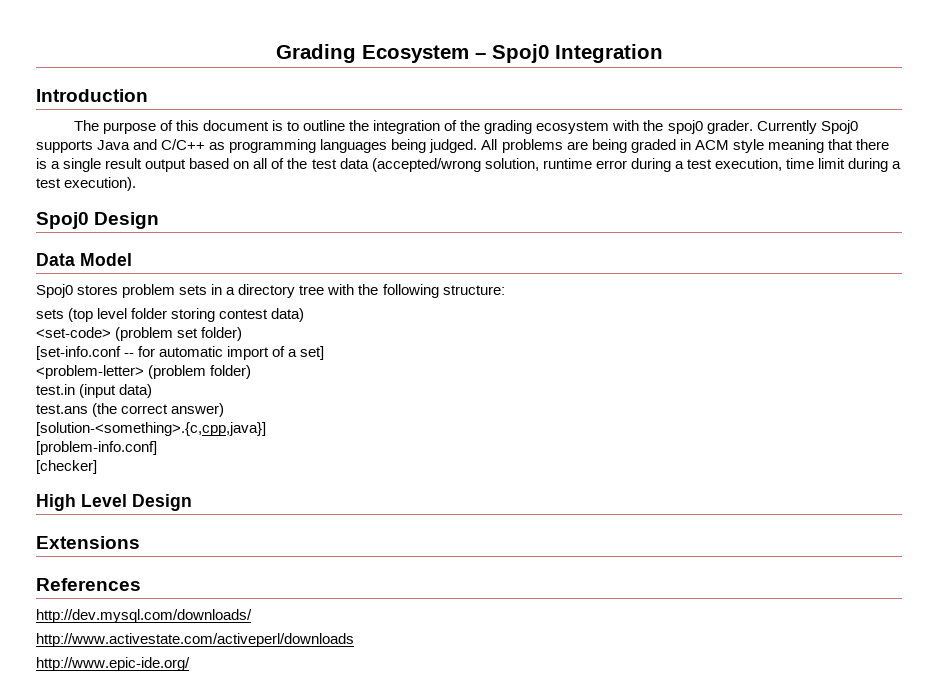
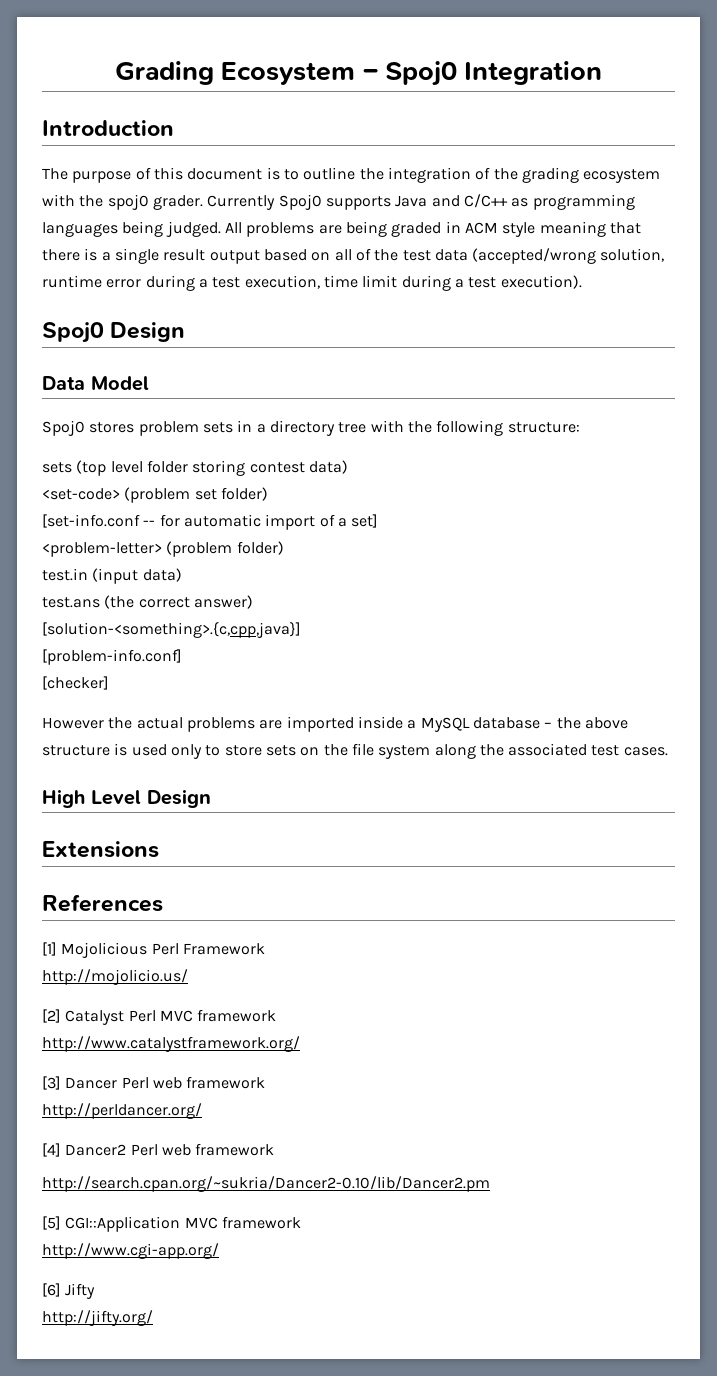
+ However the actual problems are imported inside a MySQL database – the above structure is used only to store sets on the file system along the associated test cases.
- http://dev.mysql.com/downloads/
- http://www.activestate.com/activeperl/downloads
- http://www.epic-ide.org/
+ [1] Mojolicious Perl Framework
+ http://mojolicio.us/
+ [2] Catalyst Perl MVC framework
+ http://www.catalystframework.org/
+ [3] Dancer Perl web framework
+ http://perldancer.org/
+ [4] Dancer2 Perl web framework
+ http://search.cpan.org/~sukria/Dancer2-0.10/lib/Dancer2.pm
+ [5] CGI::Application MVC framework
+ http://www.cgi-app.org/
+ [6] Jifty
+ http://jifty.org/

